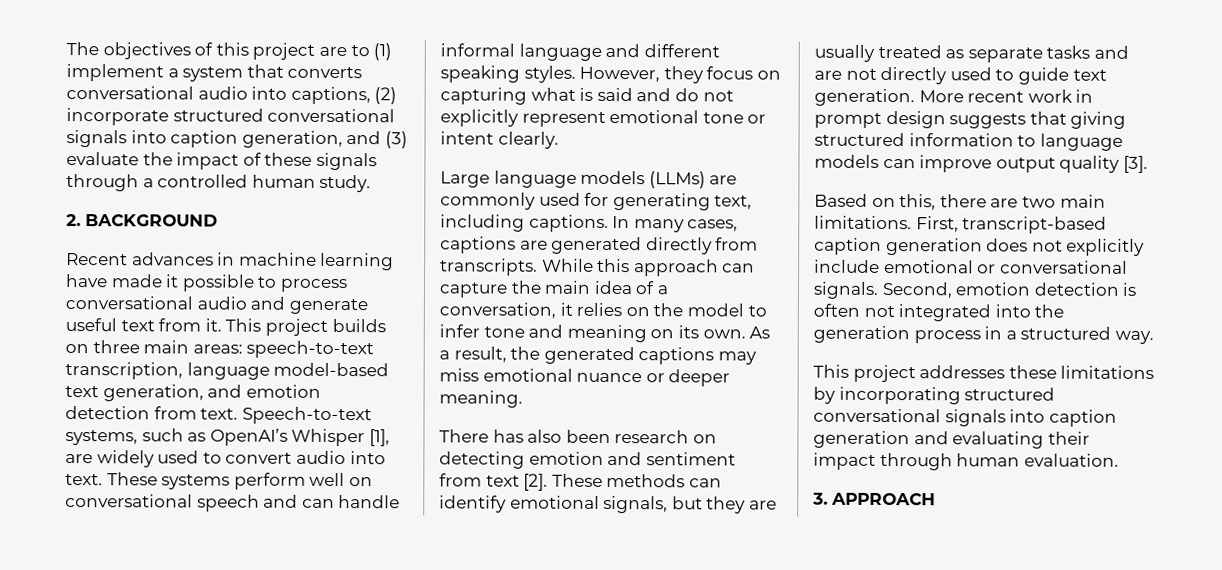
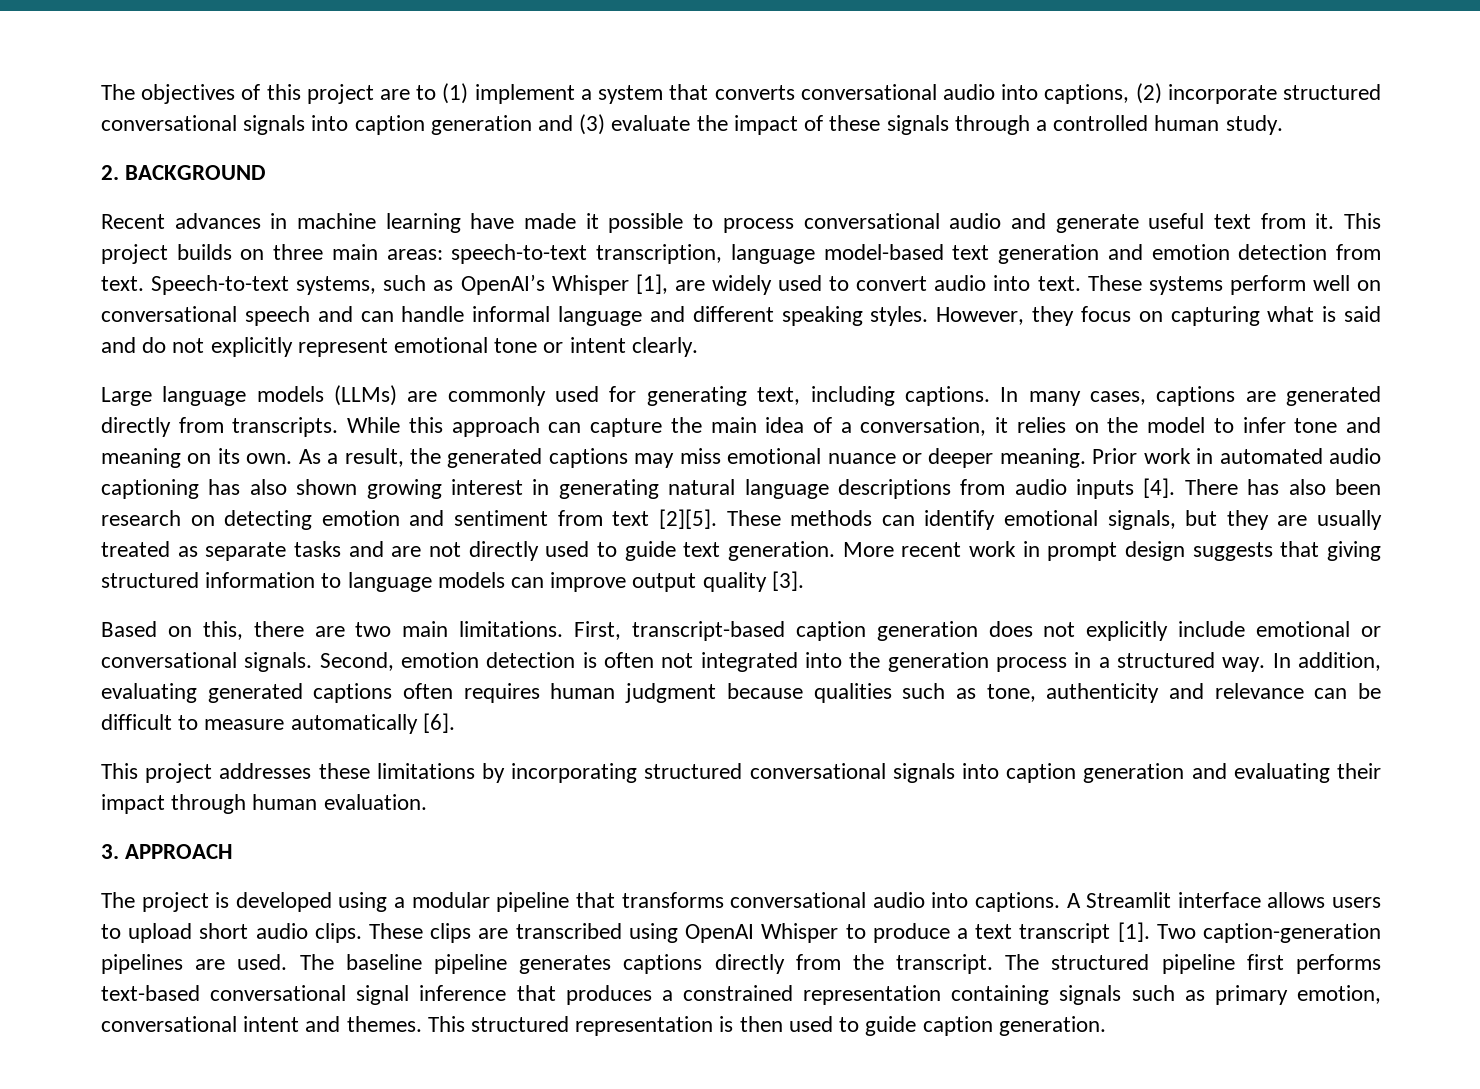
- The objectives of this project are to (1) implement a system that converts conversational audio into captions, (2) incorporate structured conversational signals into caption generation, and (3) evaluate the impact of these signals through a controlled human study.
+ The objectives of this project are to (1) implement a system that converts conversational audio into captions, (2) incorporate structured conversational signals into caption generation and (3) evaluate the impact of these signals through a controlled human study.
- This project builds on three main areas: speech-to-text transcription, language model-based text generation, and emotion detection from text.
+ This project builds on three main areas: speech-to-text transcription, language model-based text generation and emotion detection from text.
- As a result, the generated captions may miss emotional nuance or deeper meaning.
- There has also been research on detecting emotion and sentiment from text [2].
+ As a result, the generated captions may miss emotional nuance or deeper meaning. Prior work in automated audio captioning has also shown growing interest in generating natural language descriptions from audio inputs [4]. There has also been research on detecting emotion and sentiment from text [2][5].
+ In addition, evaluating generated captions often requires human judgment because qualities such as tone, authenticity and relevance can be difficult to measure automatically [6].
+ The project is developed using a modular pipeline that transforms conversational audio into captions. A Streamlit interface allows users to upload short audio clips. These clips are transcribed using OpenAI Whisper to produce a text transcript [1]. Two caption-generation pipelines are used. The baseline pipeline generates captions directly from the transcript. The structured pipeline first performs text-based conversational signal inference that produces a constrained representation containing signals such as primary emotion, conversational intent and themes. This structured representation is then used to guide caption generation.

